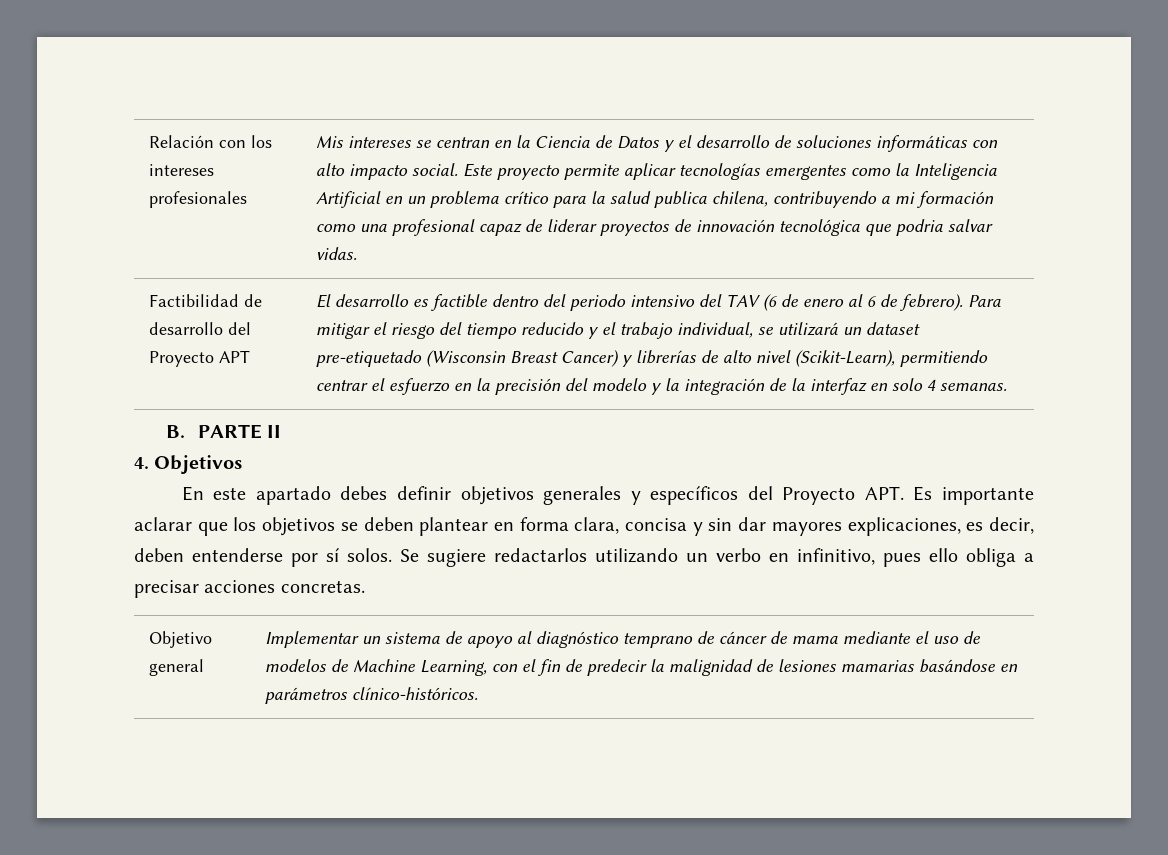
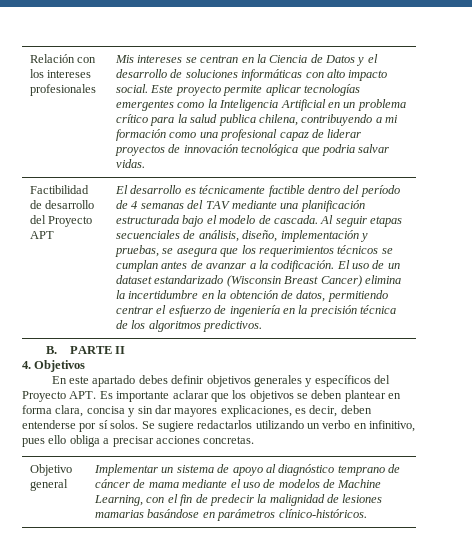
- El desarrollo es factible dentro del periodo intensivo del TAV (6 de enero al 6 de febrero). Para mitigar el riesgo del tiempo reducido y el trabajo individual, se utilizará un dataset pre-etiquetado (Wisconsin Breast Cancer) y librerías de alto nivel (Scikit-Learn), permitiendo centrar el esfuerzo en la precisión del modelo y la integración de la interfaz en solo 4 semanas.
+ El desarrollo es técnicamente factible dentro del período de 4 semanas del TAV mediante una planificación estructurada bajo el modelo de cascada. Al seguir etapas secuenciales de análisis, diseño, implementación y pruebas, se asegura que los requerimientos técnicos se cumplan antes de avanzar a la codificación. El uso de un dataset estandarizado (Wisconsin Breast Cancer) elimina la incertidumbre en la obtención de datos, permitiendo centrar el esfuerzo de ingeniería en la precisión técnica de los algoritmos predictivos.

